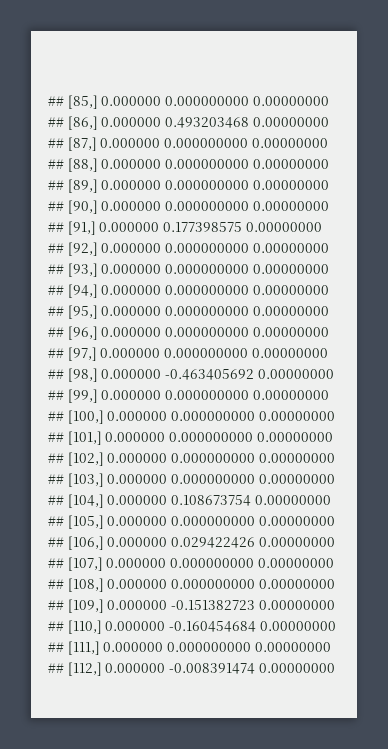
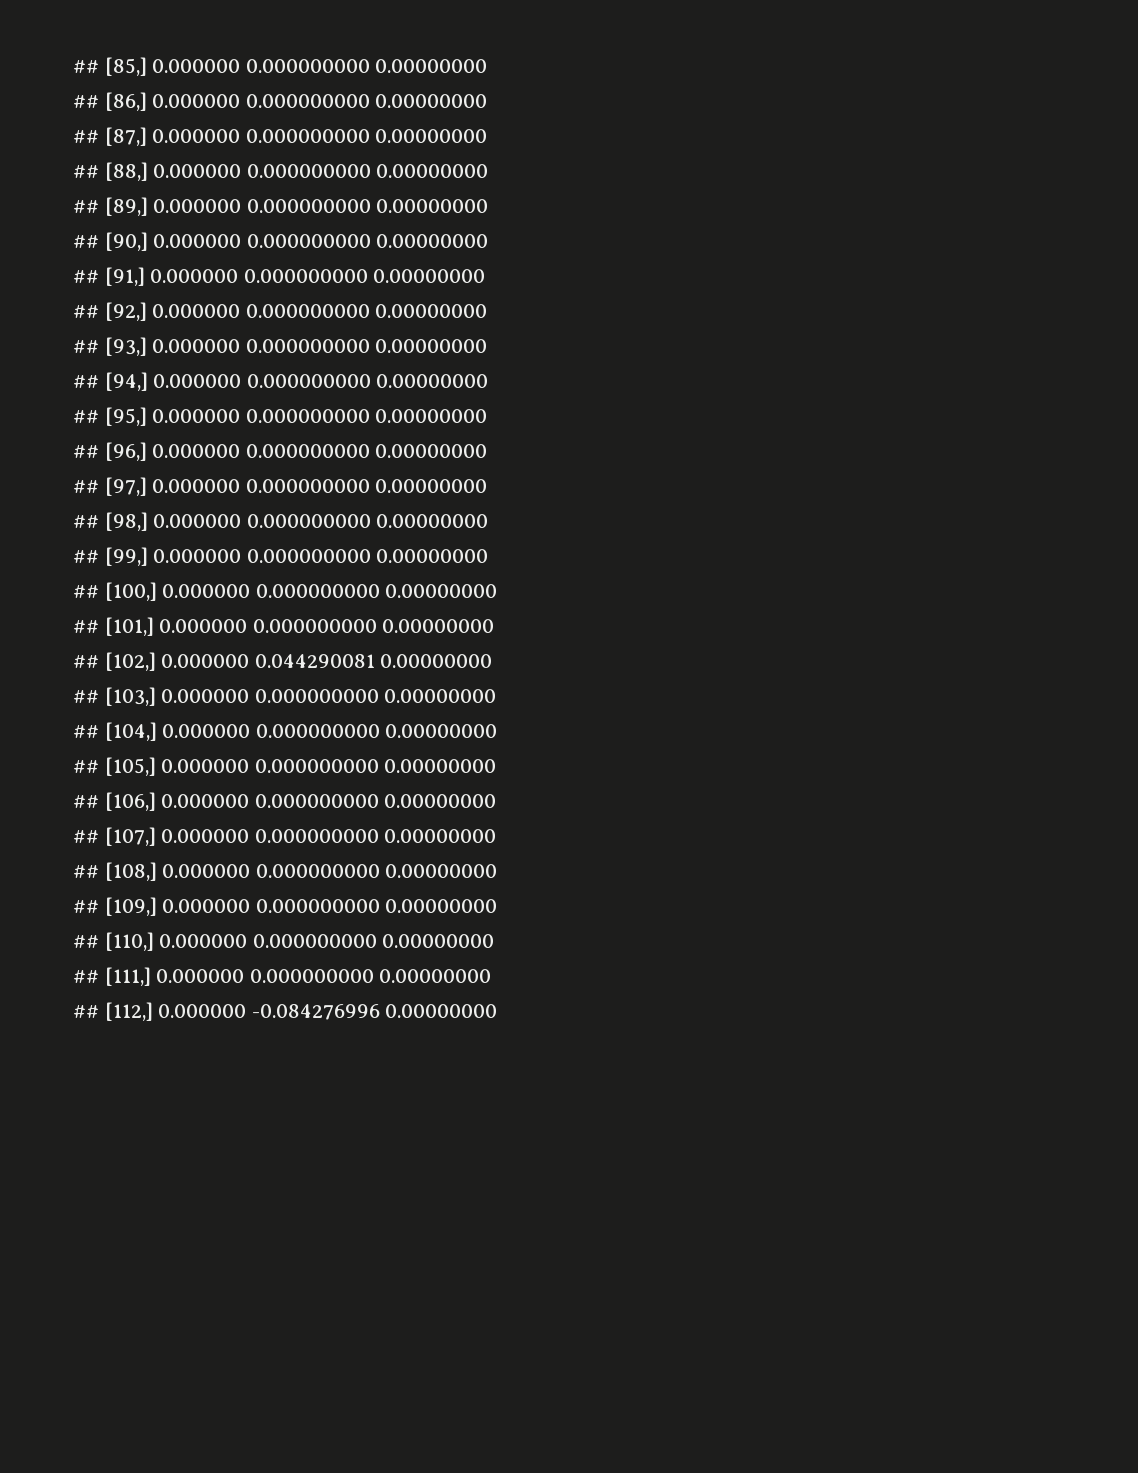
- ## [86,] 0.000000 0.493203468 0.00000000
+ ## [86,] 0.000000 0.000000000 0.00000000
- ## [91,] 0.000000 0.177398575 0.00000000
+ ## [91,] 0.000000 0.000000000 0.00000000
- ## [98,] 0.000000 -0.463405692 0.00000000
+ ## [98,] 0.000000 0.000000000 0.00000000
- ## [102,] 0.000000 0.000000000 0.00000000
+ ## [102,] 0.000000 0.044290081 0.00000000
- ## [104,] 0.000000 0.108673754 0.00000000
+ ## [104,] 0.000000 0.000000000 0.00000000
- ## [106,] 0.000000 0.029422426 0.00000000
+ ## [106,] 0.000000 0.000000000 0.00000000
- ## [109,] 0.000000 -0.151382723 0.00000000
+ ## [109,] 0.000000 0.000000000 0.00000000
- ## [110,] 0.000000 -0.160454684 0.00000000
+ ## [110,] 0.000000 0.000000000 0.00000000
- ## [112,] 0.000000 -0.008391474 0.00000000
+ ## [112,] 0.000000 -0.084276996 0.00000000

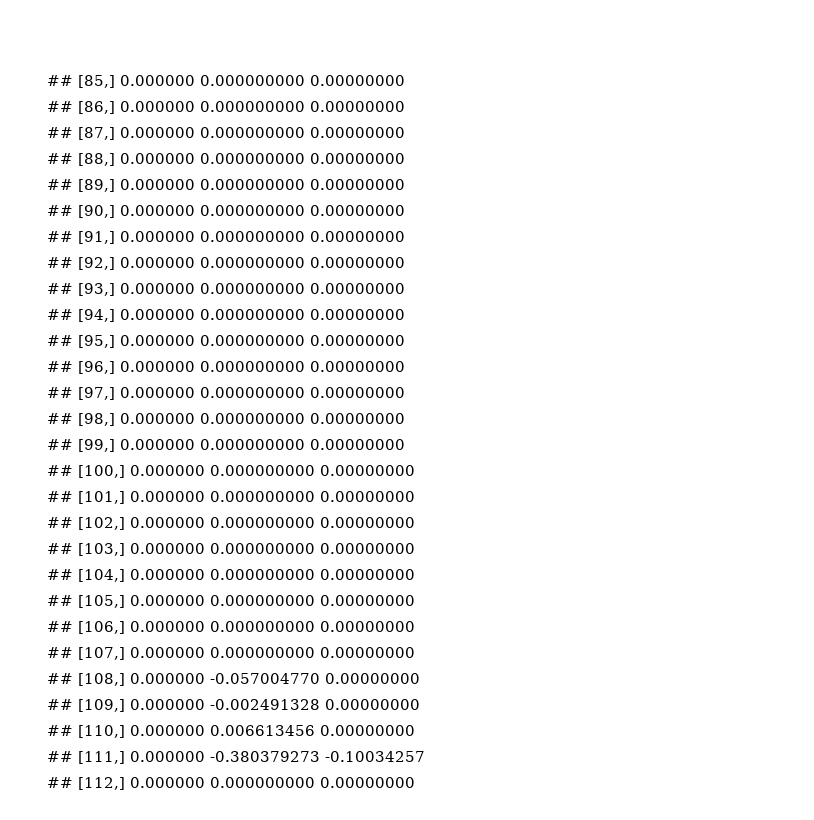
- ## [102,] 0.000000 0.044290081 0.00000000
+ ## [102,] 0.000000 0.000000000 0.00000000
- ## [108,] 0.000000 0.000000000 0.00000000
+ ## [108,] 0.000000 -0.057004770 0.00000000
- ## [109,] 0.000000 0.000000000 0.00000000
+ ## [109,] 0.000000 -0.002491328 0.00000000
- ## [110,] 0.000000 0.000000000 0.00000000
+ ## [110,] 0.000000 0.006613456 0.00000000
- ## [111,] 0.000000 0.000000000 0.00000000
+ ## [111,] 0.000000 -0.380379273 -0.10034257
- ## [112,] 0.000000 -0.084276996 0.00000000
+ ## [112,] 0.000000 0.000000000 0.00000000

